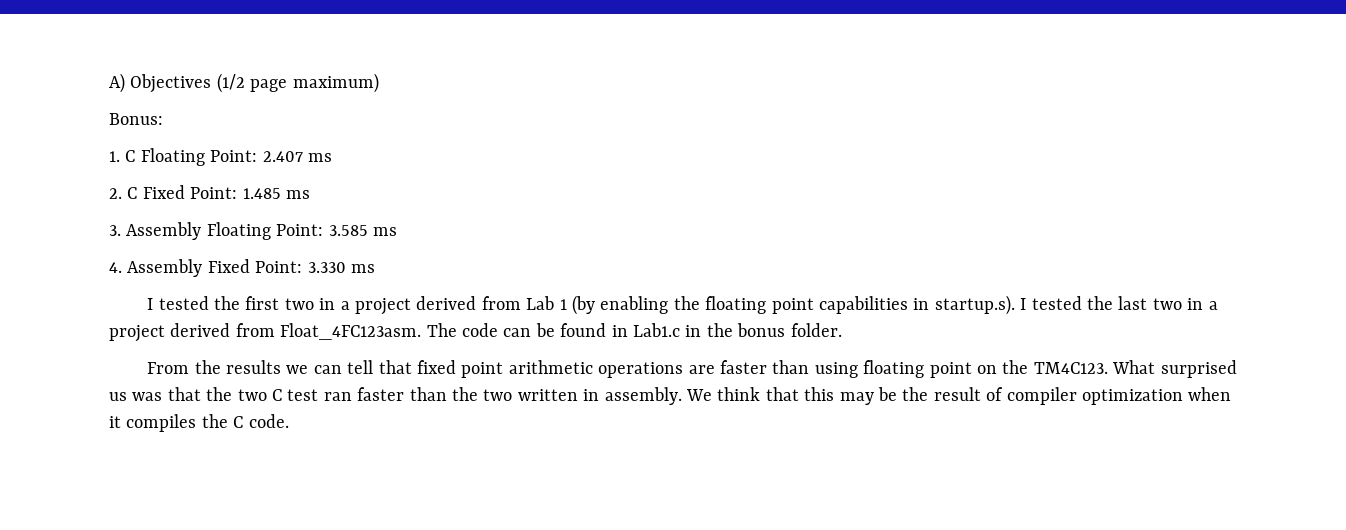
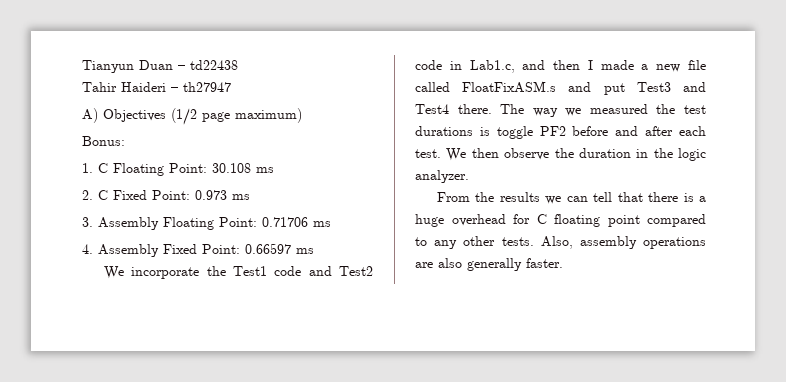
+ Tianyun Duan – td22438
+ Tahir Haideri – th27947
- 1. C Floating Point: 2.407 ms
+ 1. C Floating Point: 30.108 ms
- 2. C Fixed Point: 1.485 ms
+ 2. C Fixed Point: 0.973 ms
- 3. Assembly Floating Point: 3.585 ms
+ 3. Assembly Floating Point: 0.71706 ms
- 4. Assembly Fixed Point: 3.330 ms
- I tested the first two in a project derived from Lab 1 (by enabling the floating point capabilities in startup.s). I tested the last two in a project derived from Float_4FC123asm. The code can be found in Lab1.c in the bonus folder.
+ 4. Assembly Fixed Point: 0.66597 ms
+ We incorporate the Test1 code and Test2 code in Lab1.c, and then I made a new file called FloatFixASM.s and put Test3 and Test4 there. The way we measured the test durations is toggle PF2 before and after each test. We then observe the duration in the logic analyzer.
- From the results we can tell that fixed point arithmetic operations are faster than using floating point on the TM4C123. What surprised us was that the two C test ran faster than the two written in assembly. We think that this may be the result of compiler optimization when it compiles the C code.
+ From the results we can tell that there is a huge overhead for C floating point compared to any other tests. Also, assembly operations are also generally faster.

